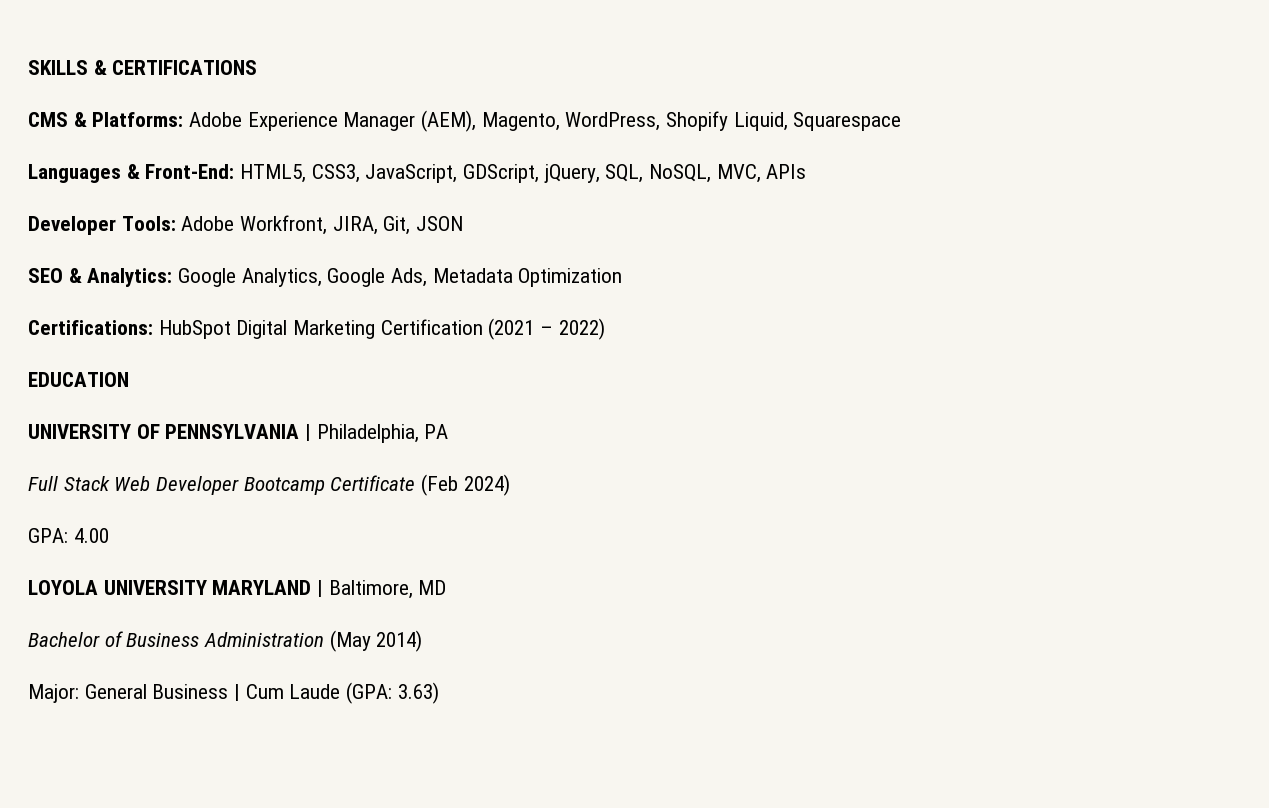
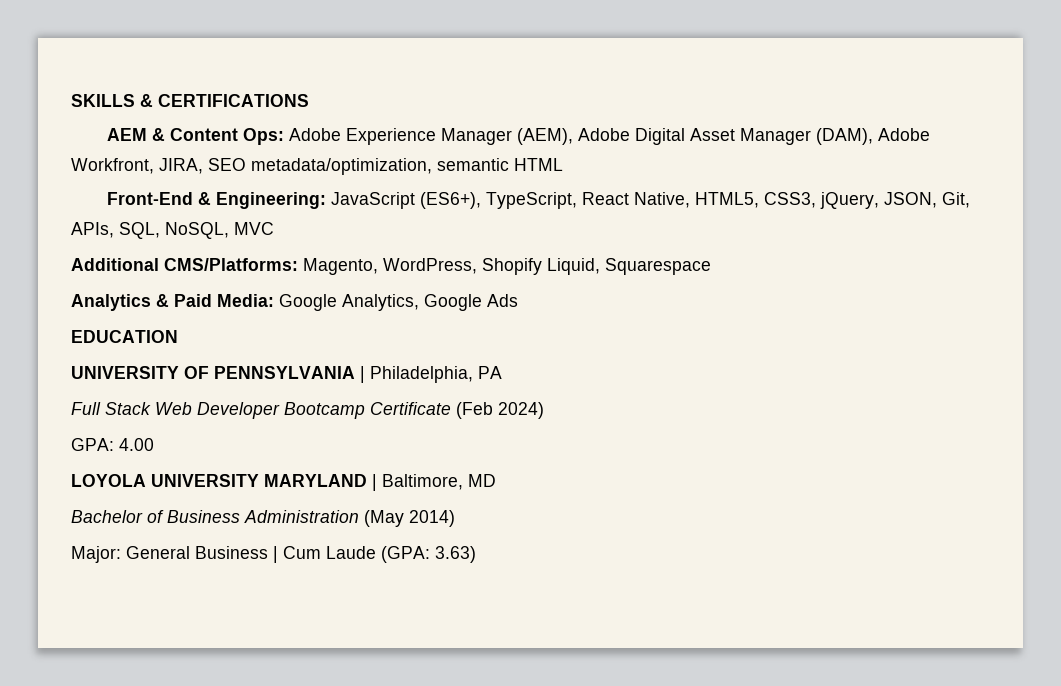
- CMS & Platforms: Adobe Experience Manager (AEM), Magento, WordPress, Shopify Liquid, Squarespace
+ AEM & Content Ops: Adobe Experience Manager (AEM), Adobe Digital Asset Manager (DAM), Adobe Workfront, JIRA, SEO metadata/optimization, semantic HTML
+ Front-End & Engineering: JavaScript (ES6+), TypeScript, React Native, HTML5, CSS3, jQuery, JSON, Git, APIs, SQL, NoSQL, MVC
+ Additional CMS/Platforms: Magento, WordPress, Shopify Liquid, Squarespace
- Languages & Front-End: HTML5, CSS3, JavaScript, GDScript, jQuery, SQL, NoSQL, MVC, APIs
- Developer Tools: Adobe Workfront, JIRA, Git, JSON
- SEO & Analytics: Google Analytics, Google Ads, Metadata Optimization
- Certifications: HubSpot Digital Marketing Certification (2021 – 2022)
+ Analytics & Paid Media: Google Analytics, Google Ads

